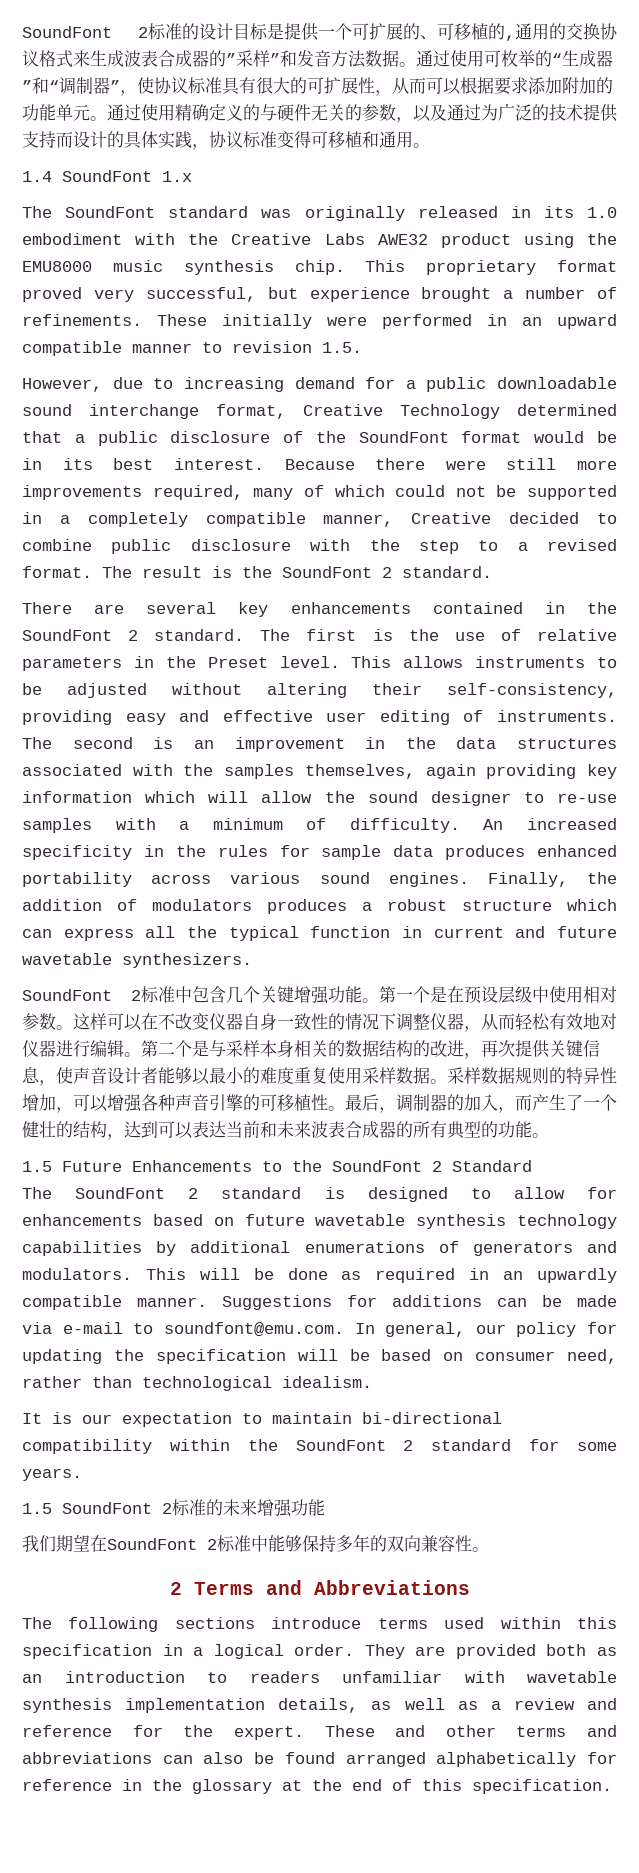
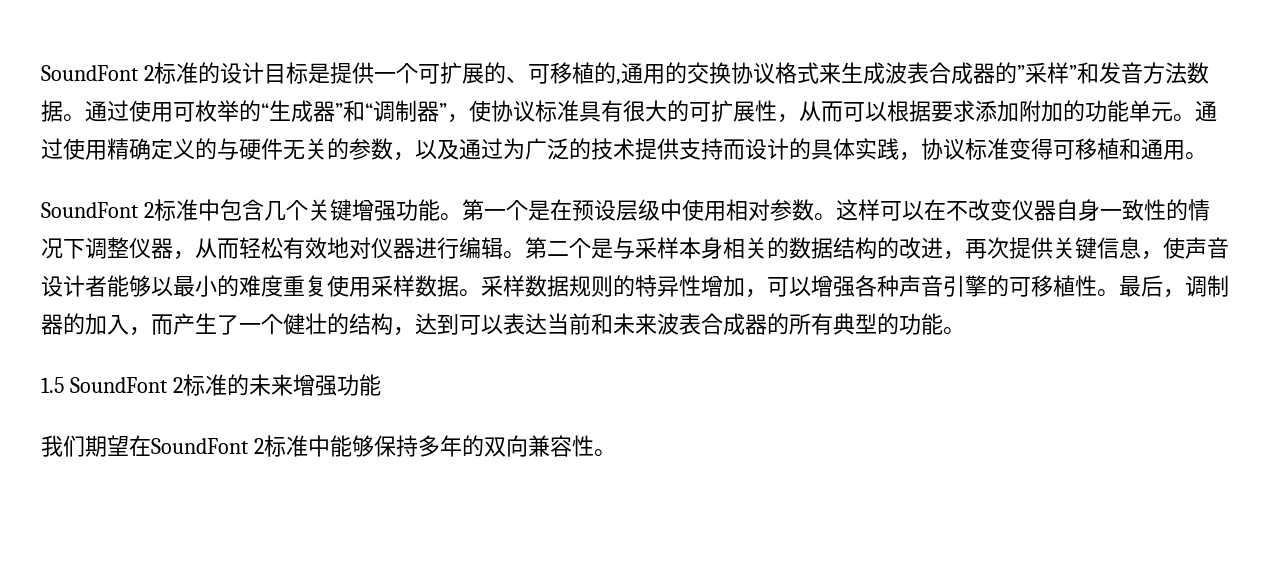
- 1.4 SoundFont 1.x
- The SoundFont standard was originally released in its 1.0 embodiment with the Creative Labs AWE32 product using the EMU8000 music synthesis chip. This proprietary format proved very successful, but experience brought a number of refinements. These initially were performed in an upward compatible manner to revision 1.5.
- However, due to increasing demand for a public downloadable sound interchange format, Creative Technology determined that a public disclosure of the SoundFont format would be in its best interest. Because there were still more improvements required, many of which could not be supported in a completely compatible manner, Creative decided to combine public disclosure with the step to a revised format. The result is the SoundFont 2 standard.
- There are several key enhancements contained in the SoundFont 2 standard. The first is the use of relative parameters in the Preset level. This allows instruments to be adjusted without altering their self-consistency, providing easy and effective user editing of instruments. The second is an improvement in the data structures associated with the samples themselves, again providing key information which will allow the sound designer to re-use samples with a minimum of difficulty. An increased specificity in the rules for sample data produces enhanced portability across various sound engines. Finally, the addition of modulators produces a robust structure which can express all the typical function in current and future wavetable synthesizers.
- 1.5 Future Enhancements to the SoundFont 2 Standard
- The SoundFont 2 standard is designed to allow for enhancements based on future wavetable synthesis technology capabilities by additional enumerations of generators and modulators. This will be done as required in an upwardly compatible manner. Suggestions for additions can be made via e-mail to soundfont@emu.com. In general, our policy for updating the specification will be based on consumer need, rather than technological idealism.
- It is our expectation to maintain bi-directional compatibility within the SoundFont 2 standard for some years.
- 2 Terms and Abbreviations
- The following sections introduce terms used within this specification in a logical order. They are provided both as an introduction to readers unfamiliar with wavetable synthesis implementation details, as well as a review and reference for the expert. These and other terms and abbreviations can also be found arranged alphabetically for reference in the glossary at the end of this specification.

